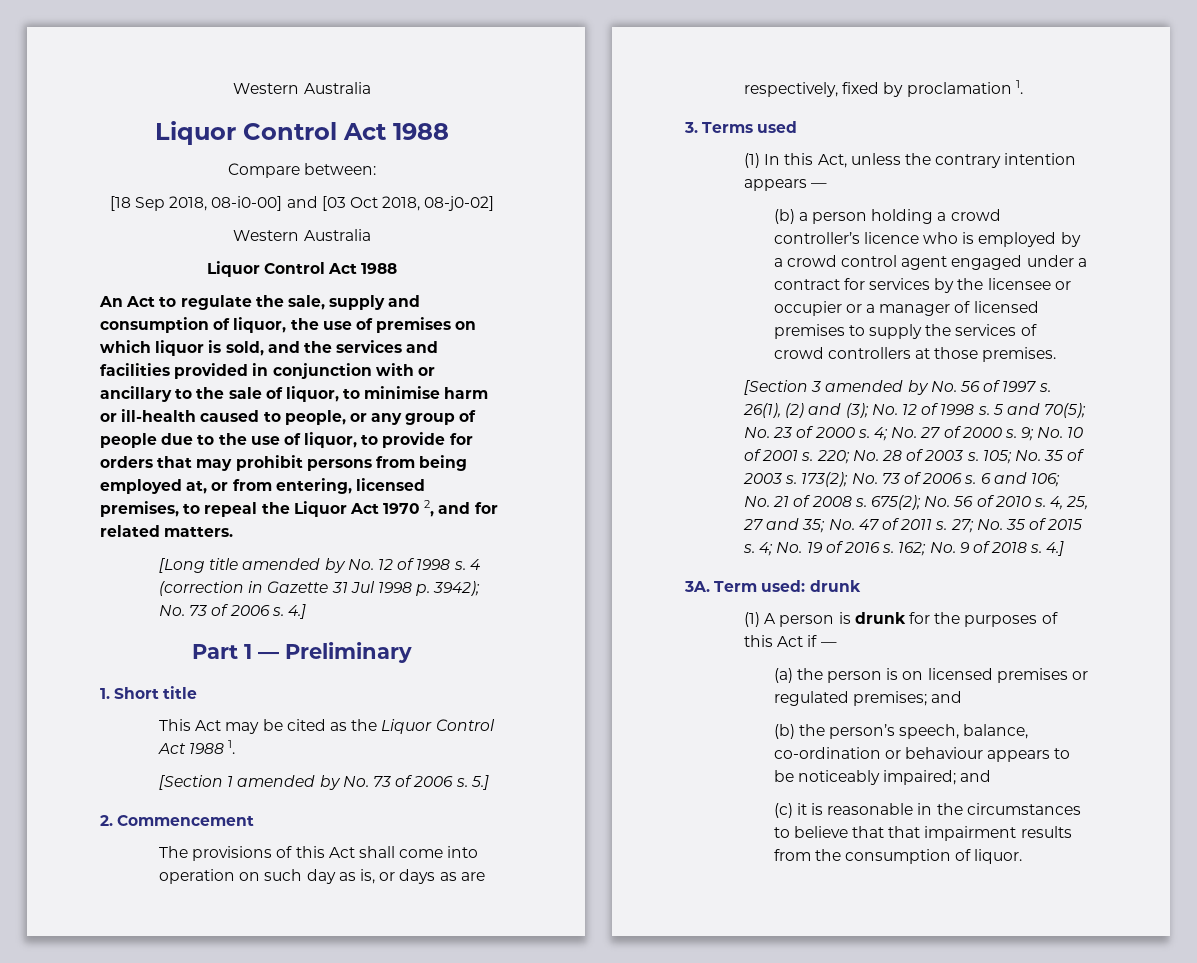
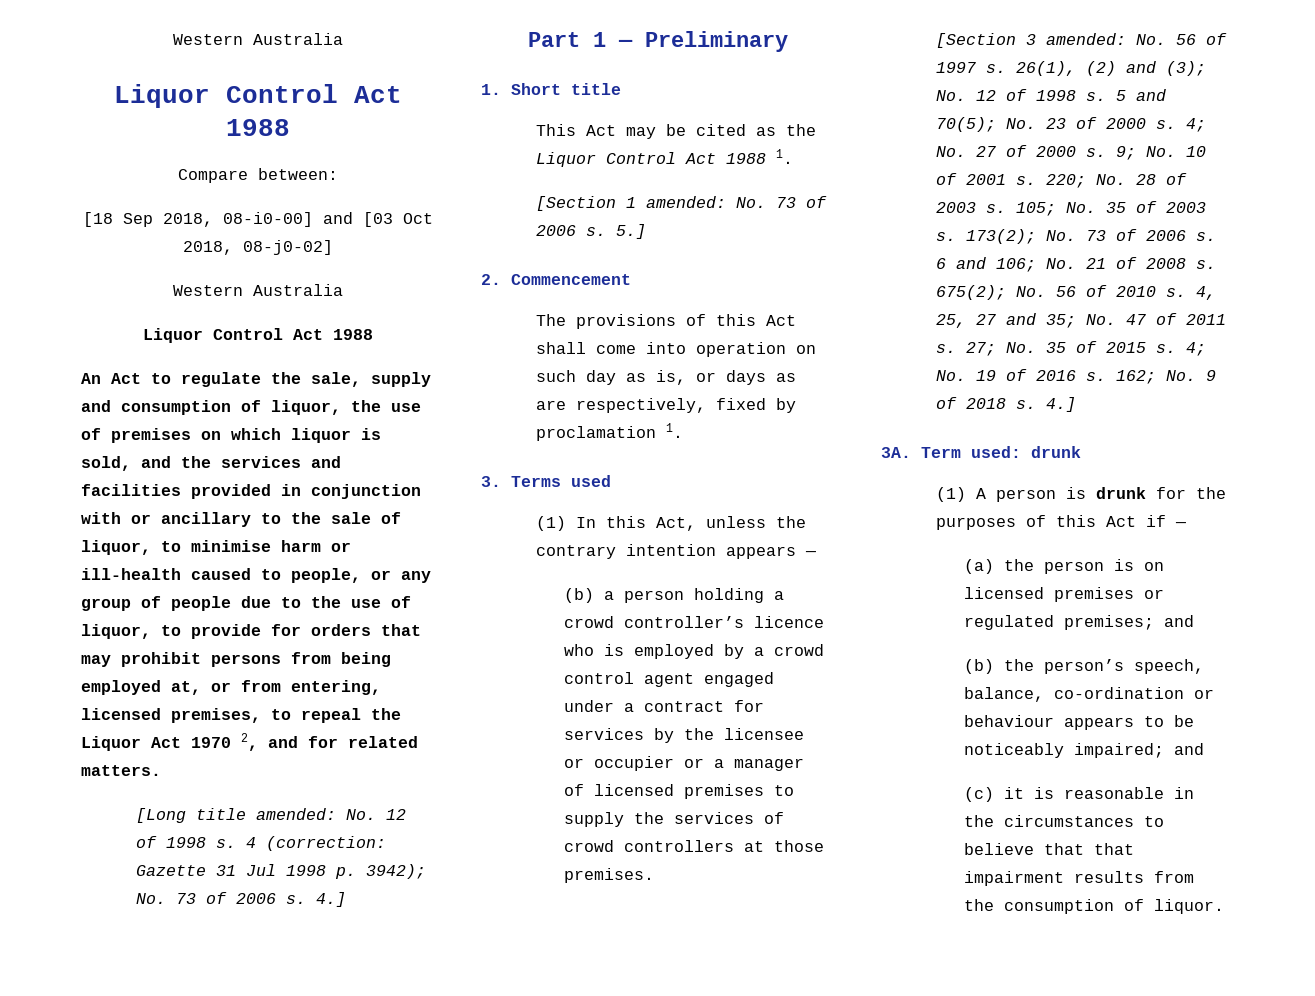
- [Long title amended by No. 12 of 1998 s.
+ [Long title amended: No. 12 of 1998 s.
- 4 (correction in Gazette 31 Jul 1998 p. 3942); No. 73 of 2006 s.
+ 4 (correction: Gazette 31 Jul 1998 p. 3942); No. 73 of 2006 s.
- [Section 1 amended by No. 73 of 2006 s.
+ [Section 1 amended: No. 73 of 2006 s.
- [Section 3 amended by No. 56 of 1997 s.
+ [Section 3 amended: No. 56 of 1997 s.

